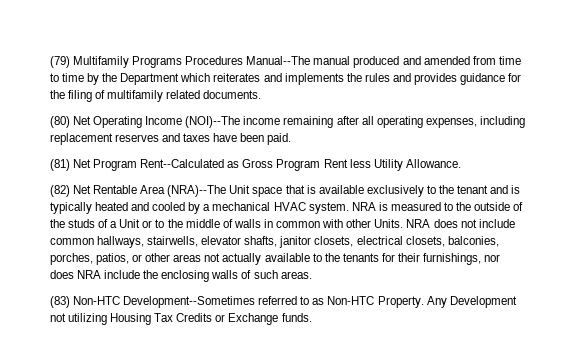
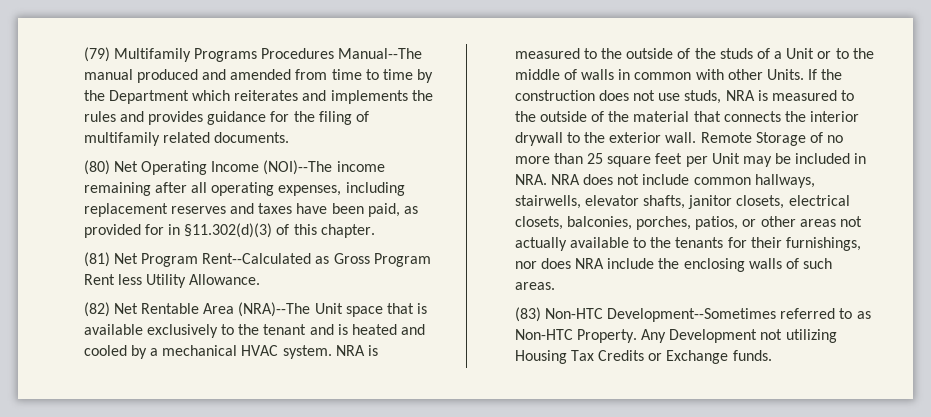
- (80) Net Operating Income (NOI)--The income remaining after all operating expenses, including replacement reserves and taxes have been paid.
+ (80) Net Operating Income (NOI)--The income remaining after all operating expenses, including replacement reserves and taxes have been paid, as provided for in §11.302(d)(3) of this chapter.
- (82) Net Rentable Area (NRA)--The Unit space that is available exclusively to the tenant and is typically heated and cooled by a mechanical HVAC system.
+ (82) Net Rentable Area (NRA)--The Unit space that is available exclusively to the tenant and is heated and cooled by a mechanical HVAC system.
- NRA does not include common hallways, stairwells, elevator shafts, janitor closets, electrical closets, balconies, porches, patios, or other areas not actually available to the tenants for their furnishings, nor does NRA include the enclosing walls of such areas.
+ If the construction does not use studs, NRA is measured to the outside of the material that connects the interior drywall to the exterior wall. Remote Storage of no more than 25 square feet per Unit may be included in NRA. NRA does not include common hallways, stairwells, elevator shafts, janitor closets, electrical closets, balconies, porches, patios, or other areas not actually available to the tenants for their furnishings, nor does NRA include the enclosing walls of such areas.

